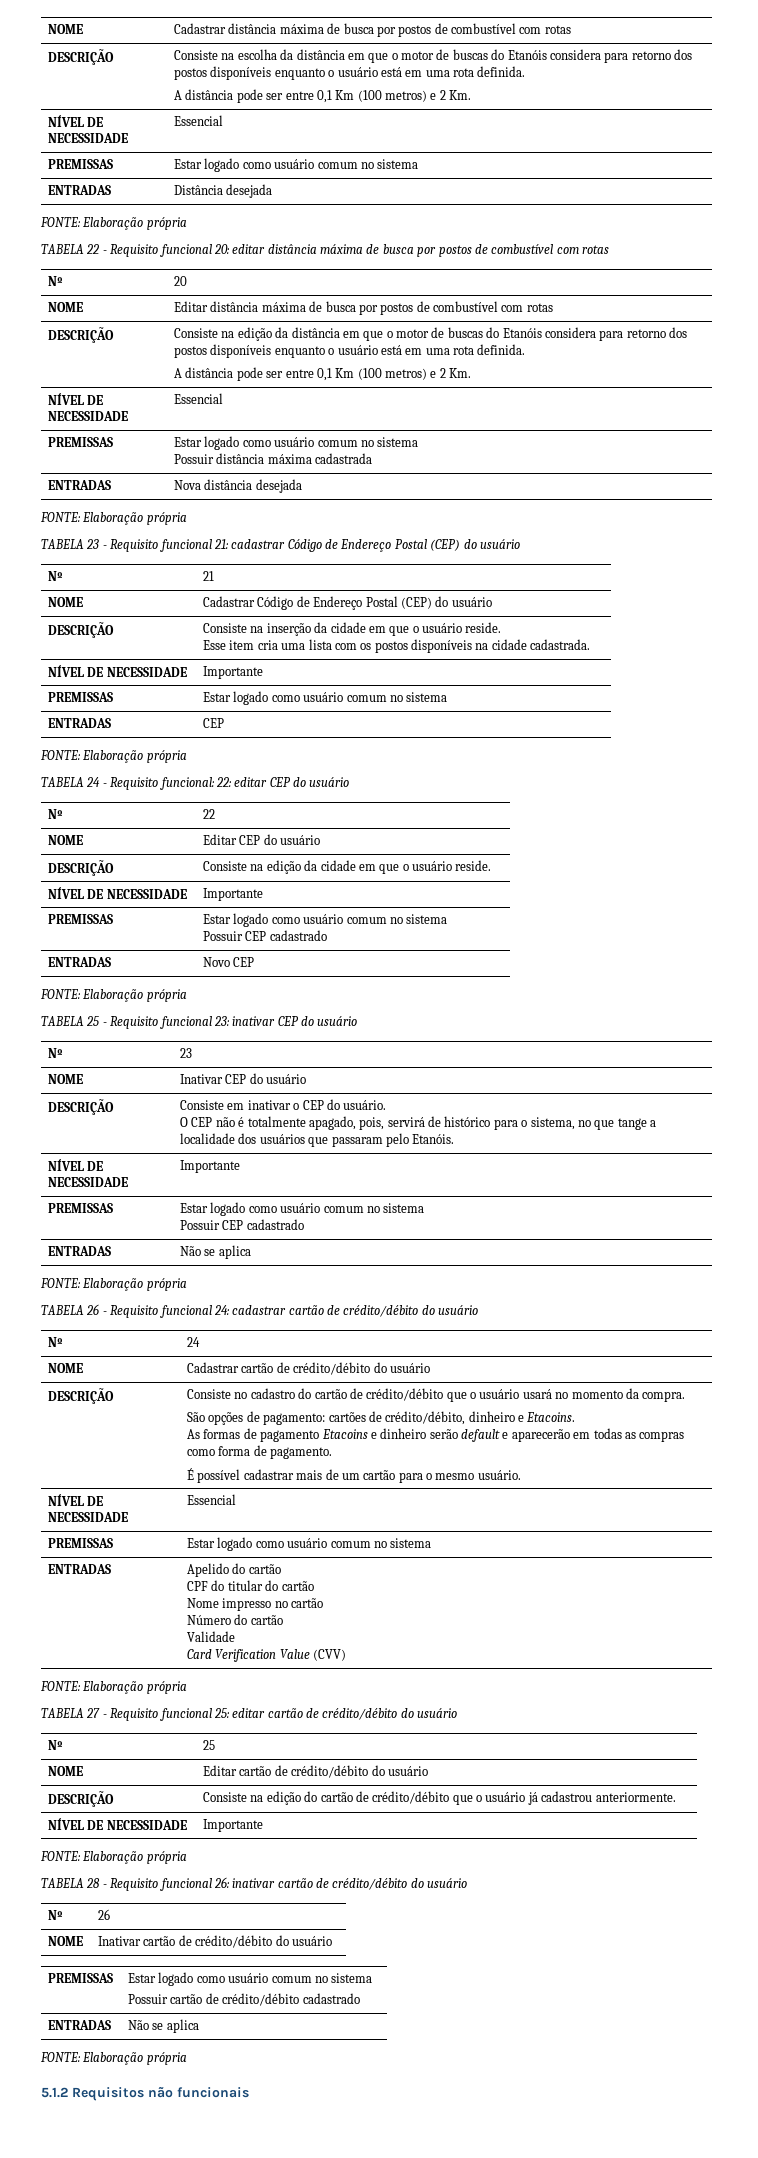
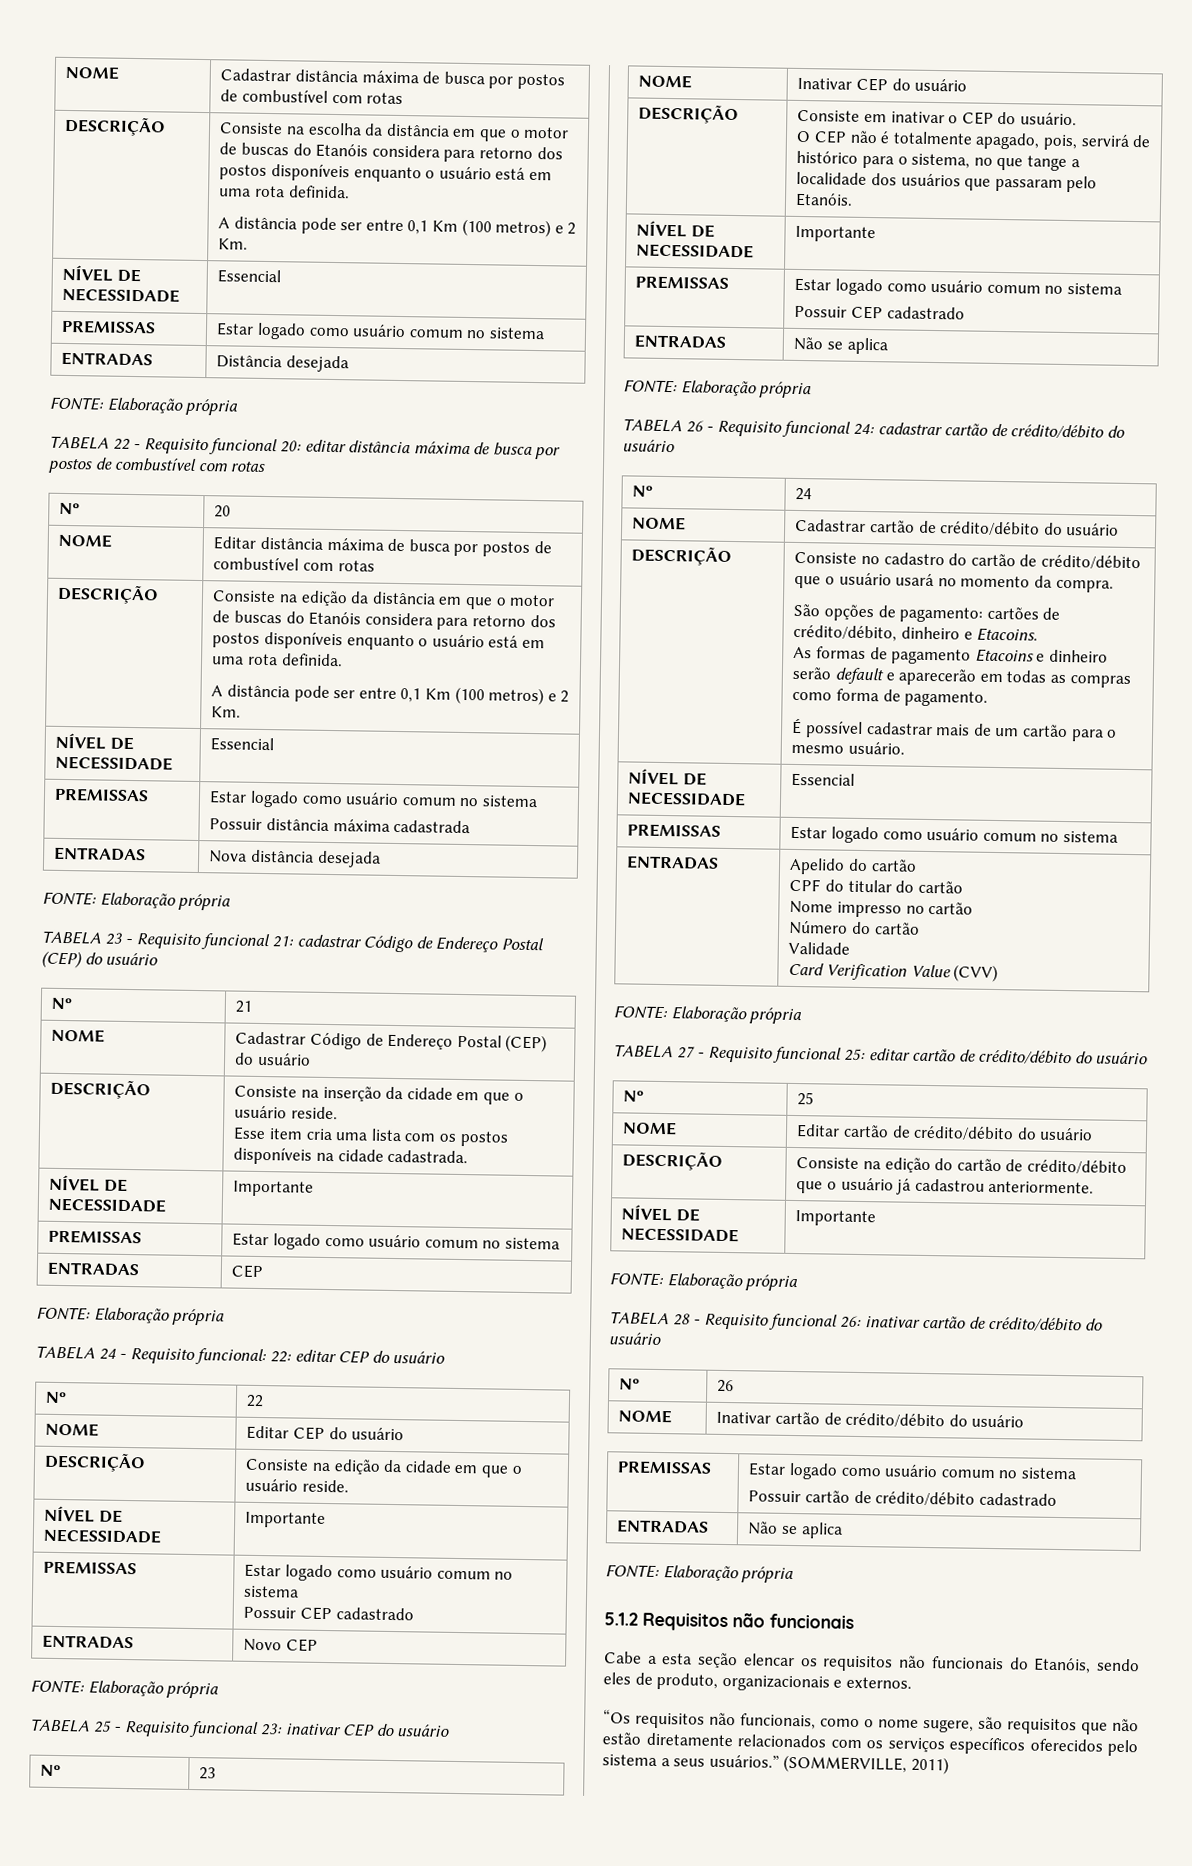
+ Cabe a esta seção elencar os requisitos não funcionais do Etanóis, sendo eles de produto, organizacionais e externos.
+ “Os requisitos não funcionais, como o nome sugere, são requisitos que não estão diretamente relacionados com os serviços específicos oferecidos pelo sistema a seus usuários.” (SOMMERVILLE, 2011)

